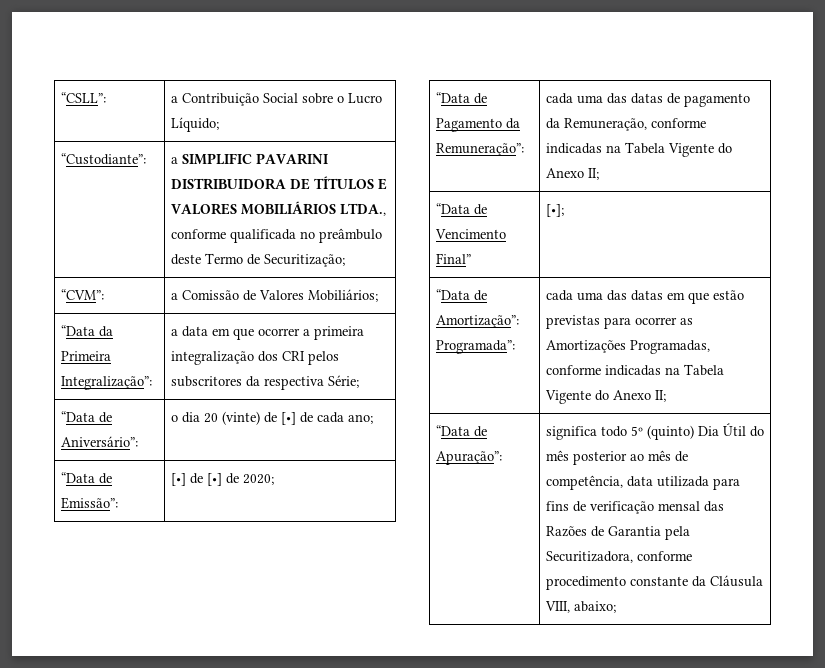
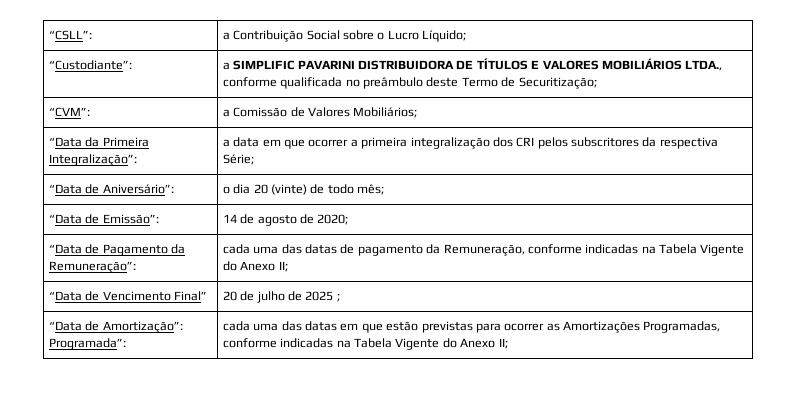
- “Data de Aniversário”: | o dia 20 (vinte) de [•] de cada ano;
+ “Data de Aniversário”: | o dia 20 (vinte) de todo mês;
- “Data de Emissão”: | [•] de [•] de 2020;
+ “Data de Emissão”: | 14 de agosto de 2020;
- “Data de Vencimento Final” | [•];
+ “Data de Vencimento Final” | 20 de julho de 2025 ;
- “Data de Apuração”: | significa todo 5º (quinto) Dia Útil do mês posterior ao mês de competência, data utilizada para fins de verificação mensal das Razões de Garantia pela Securitizadora, conforme procedimento constante da Cláusula VIII, abaixo;

